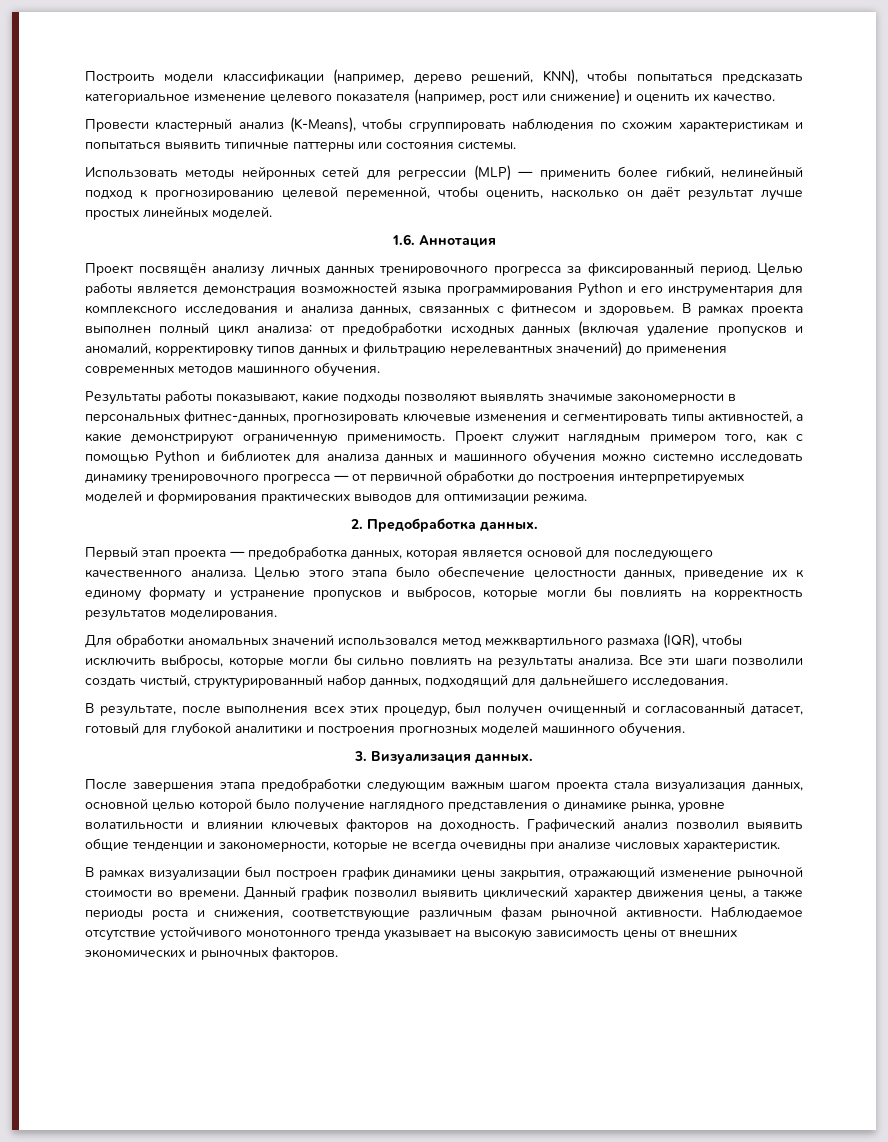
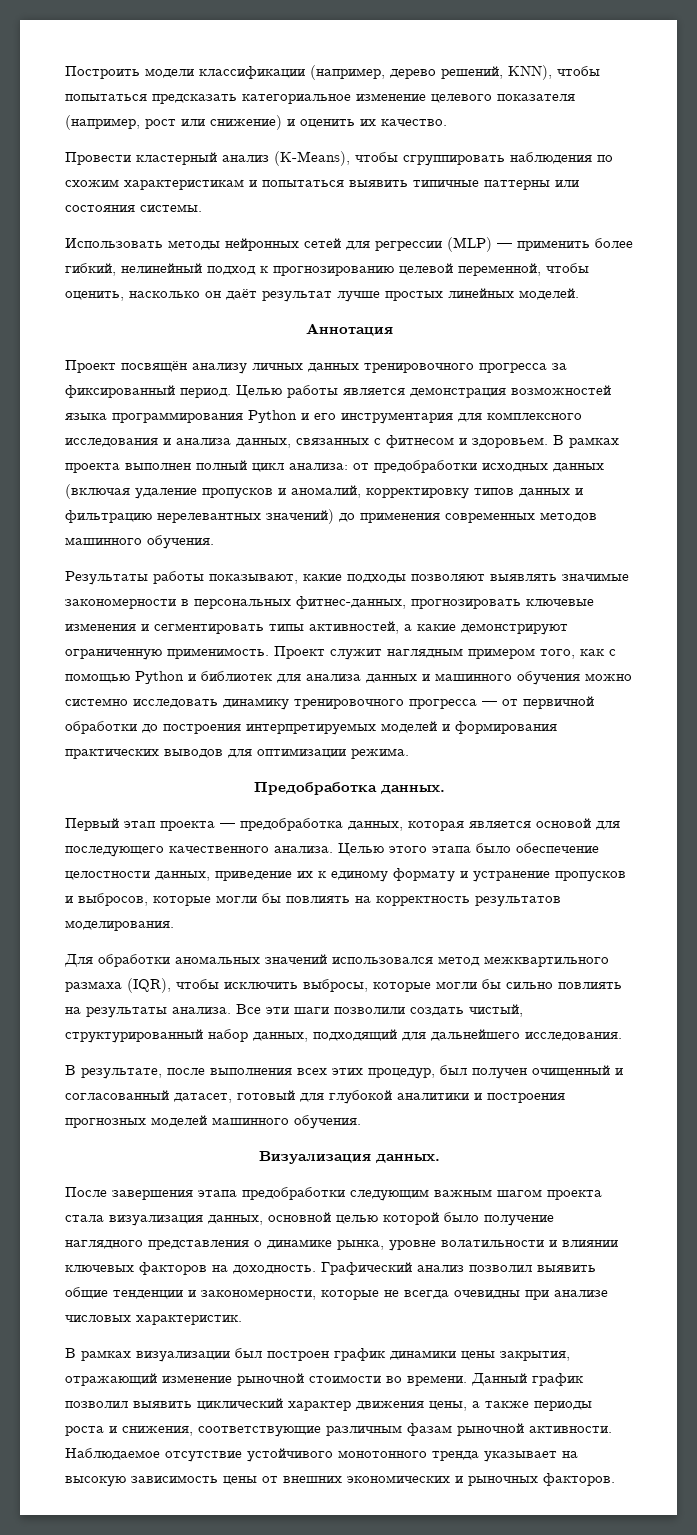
- 1.6. Аннотация
+ Аннотация
- 2. Предобработка данных.
+ Предобработка данных.
- 3. Визуализация данных.
+ Визуализация данных.

